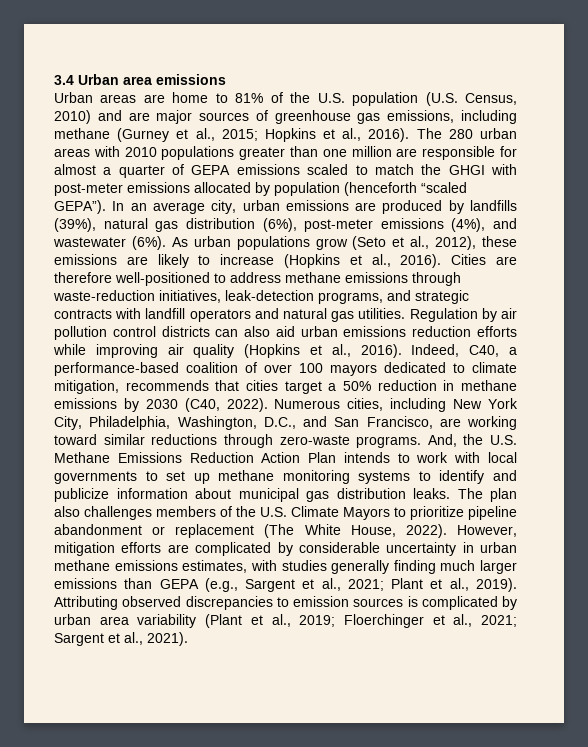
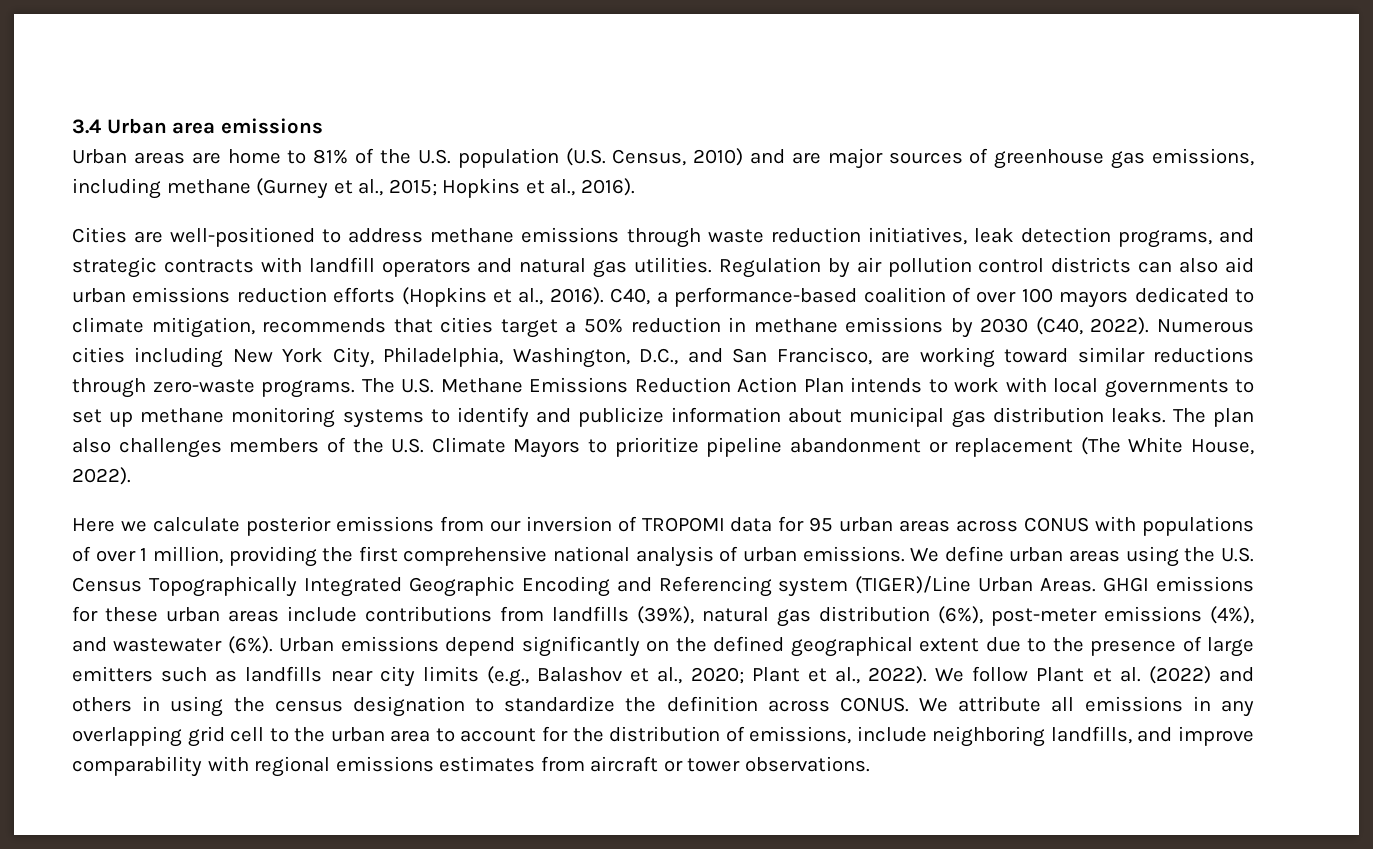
- Urban areas are home to 81% of the U.S. population (U.S. Census, 2010) and are major sources of greenhouse gas emissions, including methane (Gurney et al., 2015; Hopkins et al., 2016). The 280 urban areas with 2010 populations greater than one million are responsible for almost a quarter of GEPA emissions scaled to match the GHGI with post-meter emissions allocated by population (henceforth “scaled GEPA”). In an average city, urban emissions are produced by landfills (39%), natural gas distribution (6%), post-meter emissions (4%), and wastewater (6%). As urban populations grow (Seto et al., 2012), these emissions are likely to increase (Hopkins et al., 2016). Cities are therefore well-positioned to address methane emissions through waste-reduction initiatives, leak-detection programs, and strategic contracts with landfill operators and natural gas utilities.
+ Urban areas are home to 81% of the U.S. population (U.S. Census, 2010) and are major sources of greenhouse gas emissions, including methane (Gurney et al., 2015; Hopkins et al., 2016).
+ Cities are well-positioned to address methane emissions through waste reduction initiatives, leak detection programs, and strategic contracts with landfill operators and natural gas utilities.
- Regulation by air pollution control districts can also aid urban emissions reduction efforts while improving air quality (Hopkins et al., 2016). Indeed, C40, a performance-based coalition of over 100 mayors dedicated to climate mitigation, recommends that cities target a 50% reduction in methane emissions by 2030 (C40, 2022).
+ Regulation by air pollution control districts can also aid urban emissions reduction efforts (Hopkins et al., 2016). C40, a performance-based coalition of over 100 mayors dedicated to climate mitigation, recommends that cities target a 50% reduction in methane emissions by 2030 (C40, 2022).
- Numerous cities, including New York City, Philadelphia, Washington, D.C., and San Francisco, are working toward similar reductions through zero-waste programs.
+ Numerous cities including New York City, Philadelphia, Washington, D.C., and San Francisco, are working toward similar reductions through zero-waste programs.
- And, the U.S. Methane Emissions Reduction Action Plan intends to work with local governments to set up methane monitoring systems to identify and publicize information about municipal gas distribution leaks.
+ The U.S. Methane Emissions Reduction Action Plan intends to work with local governments to set up methane monitoring systems to identify and publicize information about municipal gas distribution leaks.
- The plan also challenges members of the U.S. Climate Mayors to prioritize pipeline abandonment or replacement (The White House, 2022). However, mitigation efforts are complicated by considerable uncertainty in urban methane emissions estimates, with studies generally finding much larger emissions than GEPA (e.g., Sargent et al., 2021; Plant et al., 2019). Attributing observed discrepancies to emission sources is complicated by urban area variability (Plant et al., 2019; Floerchinger et al., 2021; Sargent et al., 2021).
+ The plan also challenges members of the U.S. Climate Mayors to prioritize pipeline abandonment or replacement (The White House, 2022).
+ Here we calculate posterior emissions from our inversion of TROPOMI data for 95 urban areas across CONUS with populations of over 1 million, providing the first comprehensive national analysis of urban emissions. We define urban areas using the U.S. Census Topographically Integrated Geographic Encoding and Referencing system (TIGER)/Line Urban Areas. GHGI emissions for these urban areas include contributions from landfills (39%), natural gas distribution (6%), post-meter emissions (4%), and wastewater (6%). Urban emissions depend significantly on the defined geographical extent due to the presence of large emitters such as landfills near city limits (e.g., Balashov et al., 2020; Plant et al., 2022). We follow Plant et al. (2022) and others in using the census designation to standardize the definition across CONUS. We attribute all emissions in any overlapping grid cell to the urban area to account for the distribution of emissions, include neighboring landfills, and improve comparability with regional emissions estimates from aircraft or tower observations.

